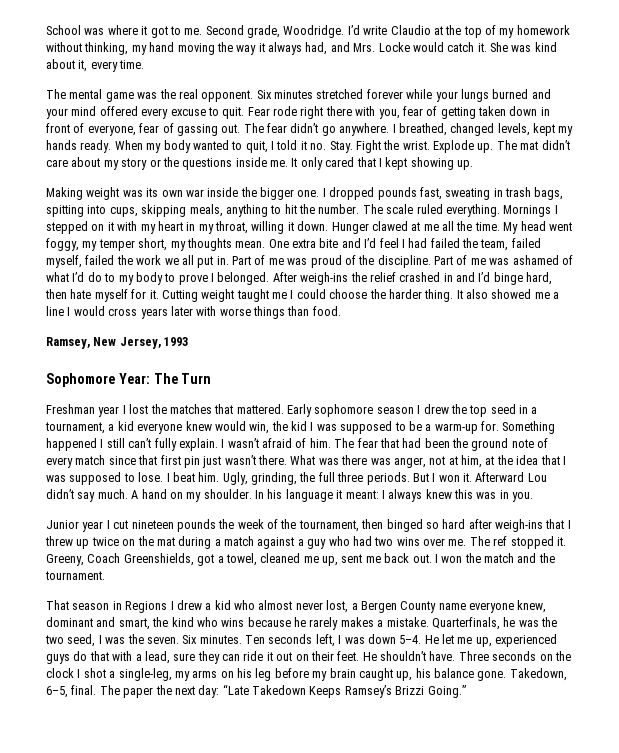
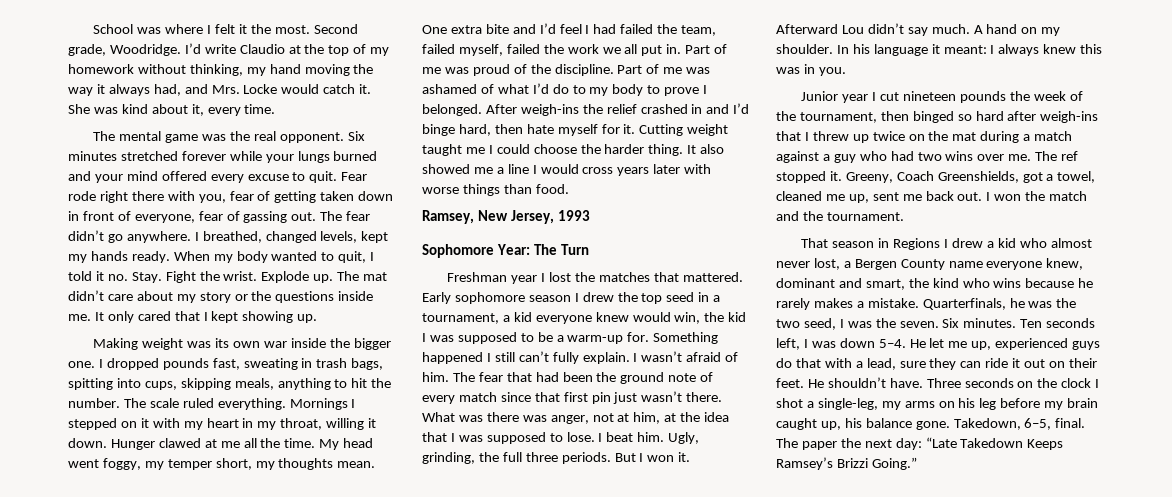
- School was where it got to me.
+ School was where I felt it the most.

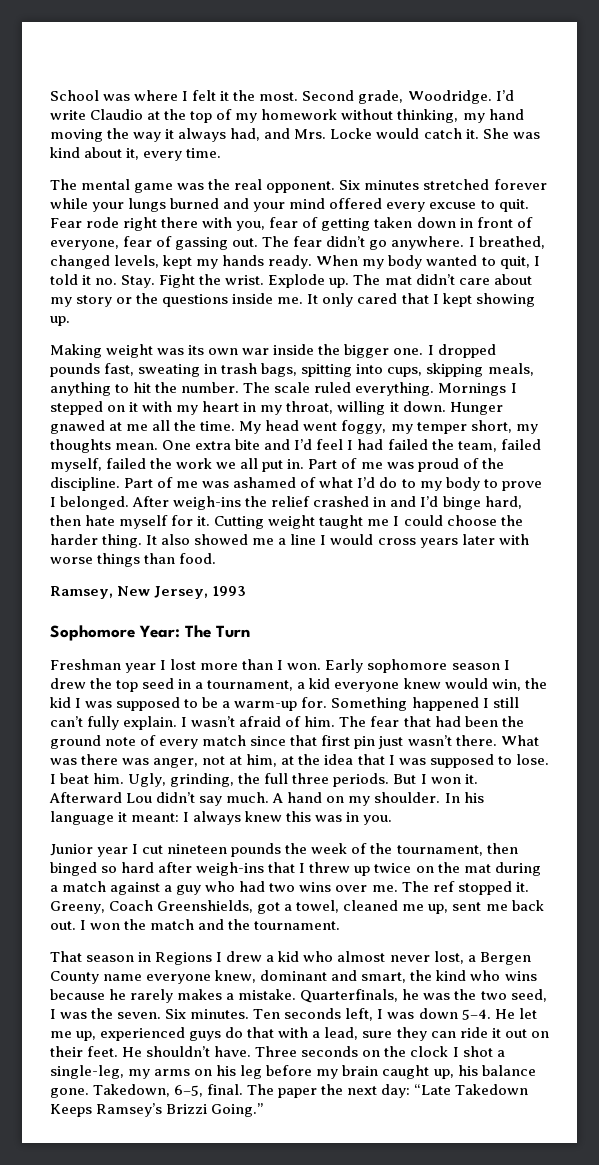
- Hunger clawed at me all the time.
+ Hunger gnawed at me all the time.
- Freshman year I lost the matches that mattered.
+ Freshman year I lost more than I won.

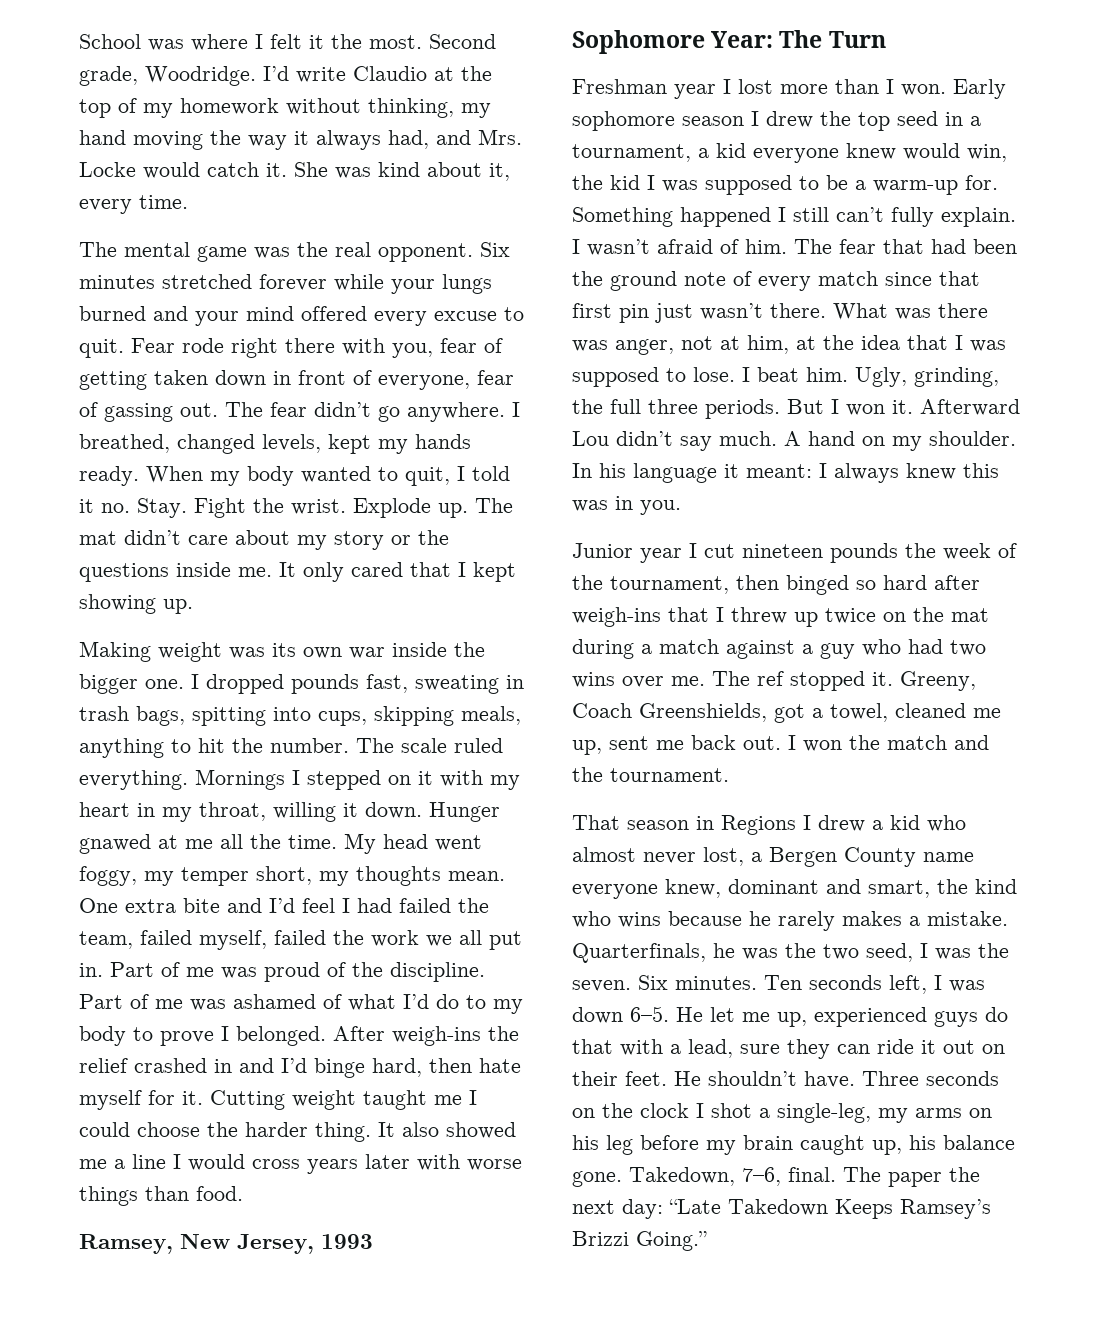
- Ten seconds left, I was down 5–4.
+ Ten seconds left, I was down 6–5.
- Takedown, 6–5, final.
+ Takedown, 7–6, final.

